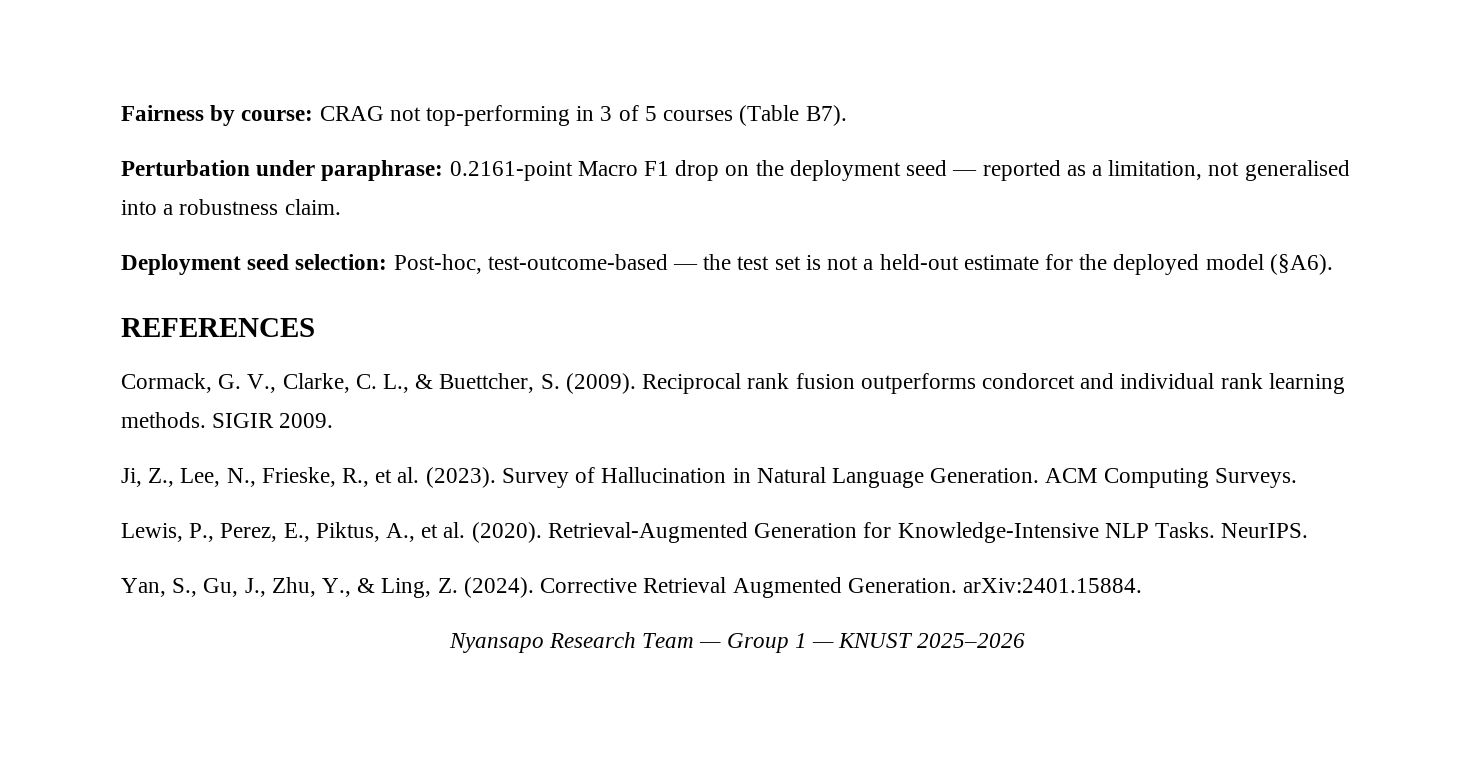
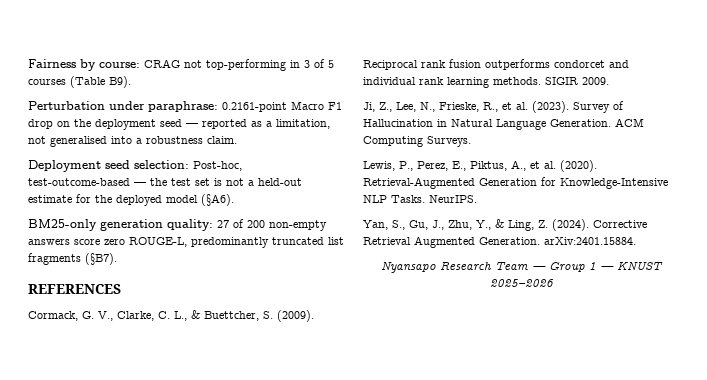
- Fairness by course: CRAG not top-performing in 3 of 5 courses (Table B7).
+ Fairness by course: CRAG not top-performing in 3 of 5 courses (Table B9).
+ BM25-only generation quality: 27 of 200 non-empty answers score zero ROUGE-L, predominantly truncated list fragments (§B7).

